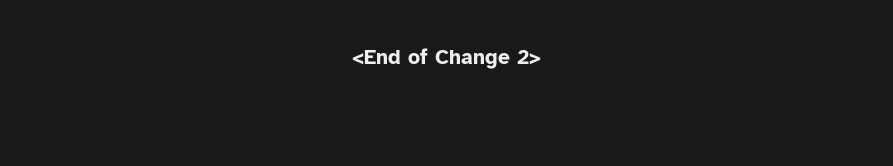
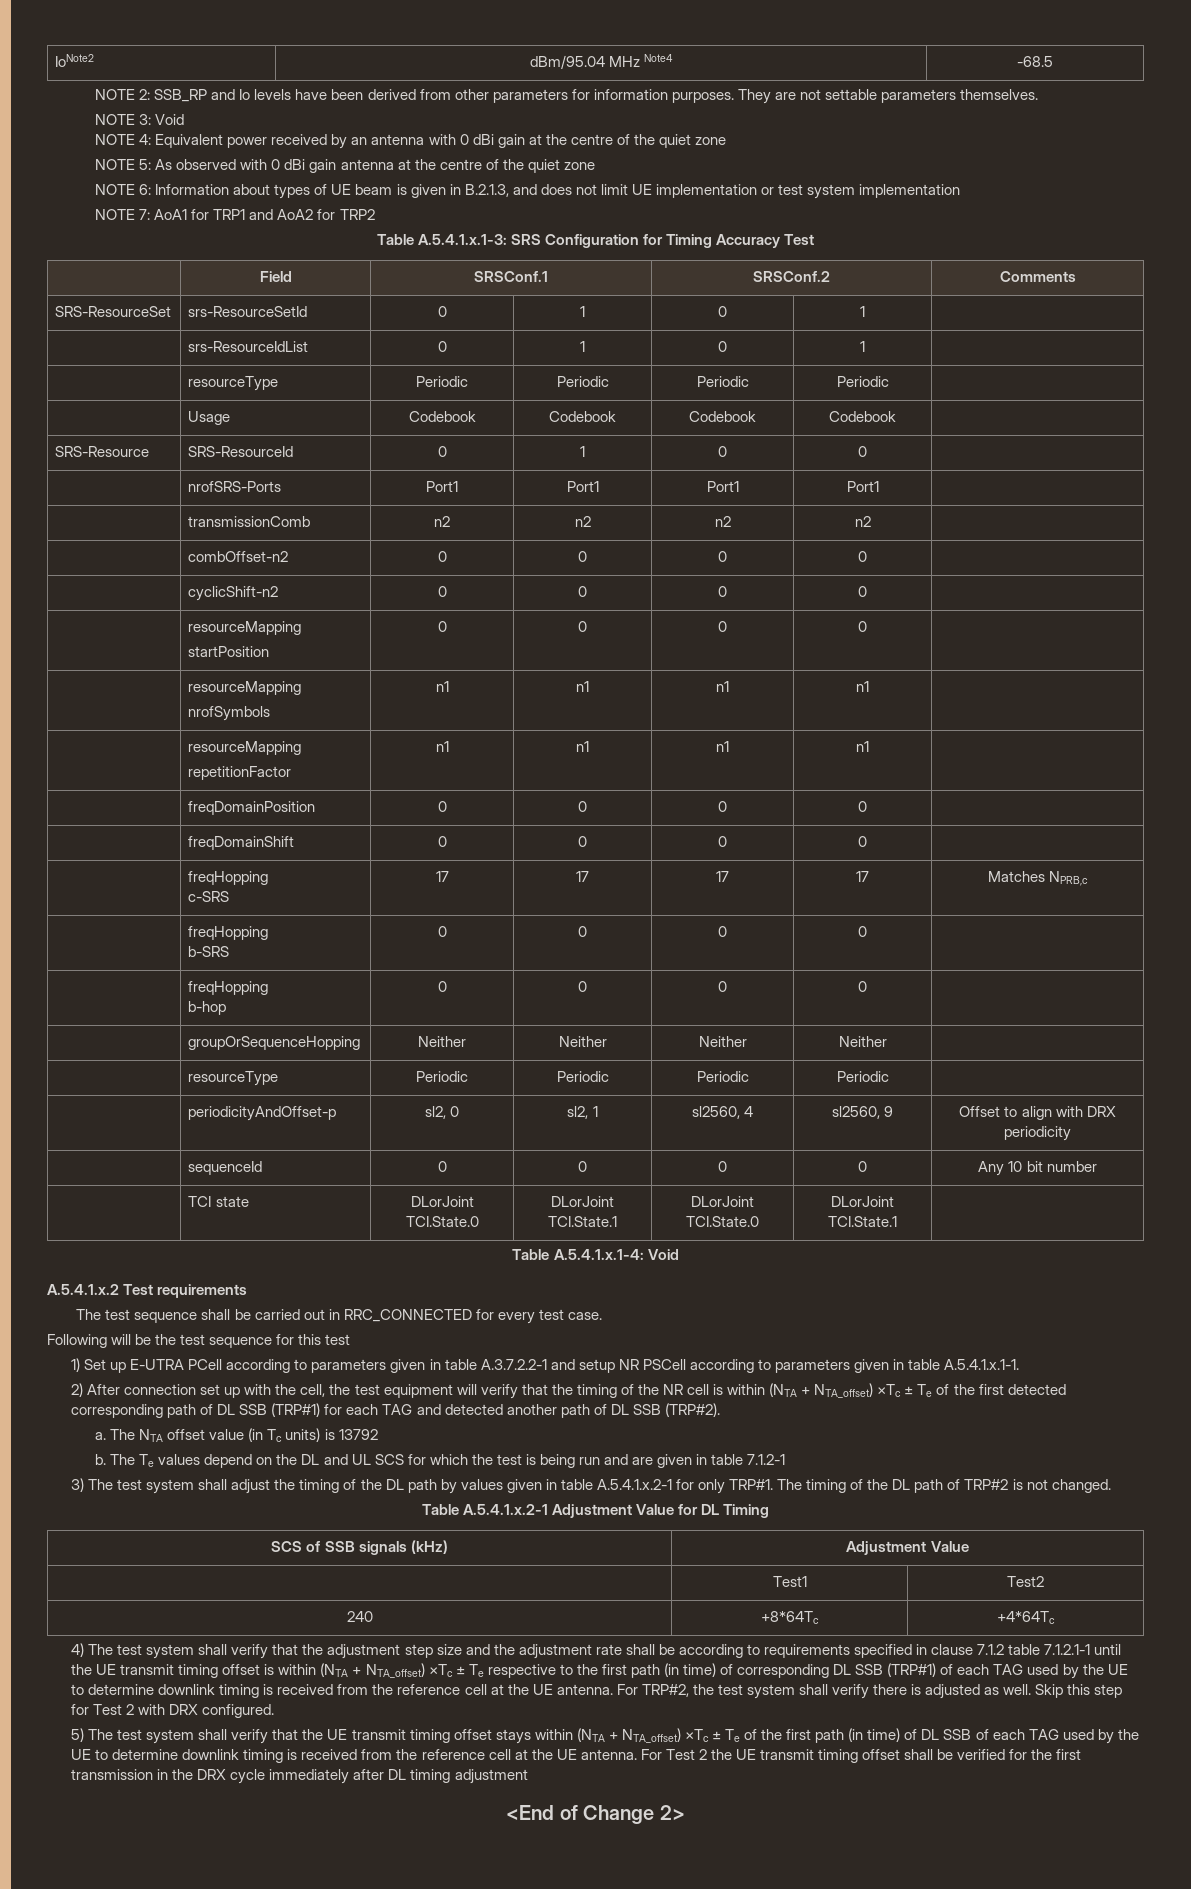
+ IoNote2 | dBm/95.04 MHz Note4 | -68.5
+ NOTE 2: SSB_RP and Io levels have been derived from other parameters for information purposes. They are not settable parameters themselves.
+ NOTE 3: Void
+ NOTE 4: Equivalent power received by an antenna with 0 dBi gain at the centre of the quiet zone
+ NOTE 5: As observed with 0 dBi gain antenna at the centre of the quiet zone
+ NOTE 6: Information about types of UE beam is given in B.2.1.3, and does not limit UE implementation or test system implementation
+ NOTE 7: AoA1 for TRP1 and AoA2 for TRP2
+ Table A.5.4.1.x.1-3: SRS Configuration for Timing Accuracy Test
+ | Field | SRSConf.1 | SRSConf.2 | Comments
+ SRS-ResourceSet | srs-ResourceSetId | 0 | 1 | 0 | 1 |
+ | srs-ResourceIdList | 0 | 1 | 0 | 1 |
+ | resourceType | Periodic | Periodic | Periodic | Periodic |
+ | Usage | Codebook | Codebook | Codebook | Codebook |
+ SRS-Resource | SRS-ResourceId | 0 | 1 | 0 | 0 |
+ | nrofSRS-Ports | Port1 | Port1 | Port1 | Port1 |
+ | transmissionComb | n2 | n2 | n2 | n2 |
+ | combOffset-n2 | 0 | 0 | 0 | 0 |
+ | cyclicShift-n2 | 0 | 0 | 0 | 0 |
+ | resourceMapping
+ startPosition | 0 | 0 | 0 | 0 |
+ | resourceMapping
+ nrofSymbols | n1 | n1 | n1 | n1 |
+ | resourceMapping
+ repetitionFactor | n1 | n1 | n1 | n1 |
+ | freqDomainPosition | 0 | 0 | 0 | 0 |
+ | freqDomainShift | 0 | 0 | 0 | 0 |
+ | freqHopping
+ c-SRS | 17 | 17 | 17 | 17 | Matches NPRB,c
+ | freqHopping
+ b-SRS | 0 | 0 | 0 | 0 |
+ | freqHopping
+ b-hop | 0 | 0 | 0 | 0 |
+ | groupOrSequenceHopping | Neither | Neither | Neither | Neither |
+ | resourceType | Periodic | Periodic | Periodic | Periodic |
+ | periodicityAndOffset-p | sl2, 0 | sl2, 1 | sl2560, 4 | sl2560, 9 | Offset to align with DRX periodicity
+ | sequenceId | 0 | 0 | 0 | 0 | Any 10 bit number
+ | TCI state | DLorJoint TCI.State.0 | DLorJoint TCI.State.1 | DLorJoint TCI.State.0 | DLorJoint TCI.State.1 |
+ Table A.5.4.1.x.1-4: Void
+ A.5.4.1.x.2 Test requirements
+ The test sequence shall be carried out in RRC_CONNECTED for every test case.
+ Following will be the test sequence for this test
+ 1) Set up E-UTRA PCell according to parameters given in table A.3.7.2.2-1 and setup NR PSCell according to parameters given in table A.5.4.1.x.1-1.
+ 2) After connection set up with the cell, the test equipment will verify that the timing of the NR cell is within (NTA + NTA_offset) ×Tc ± Te of the first detected corresponding path of DL SSB (TRP#1) for each TAG and detected another path of DL SSB (TRP#2).
+ a. The NTA offset value (in Tc units) is 13792
+ b. The Te values depend on the DL and UL SCS for which the test is being run and are given in table 7.1.2-1
+ 3) The test system shall adjust the timing of the DL path by values given in table A.5.4.1.x.2-1 for only TRP#1. The timing of the DL path of TRP#2 is not changed.
+ Table A.5.4.1.x.2-1 Adjustment Value for DL Timing
+ SCS of SSB signals (kHz) | Adjustment Value
+ | Test1 | Test2
+ 240 | +8*64Tc | +4*64Tc
+ 4) The test system shall verify that the adjustment step size and the adjustment rate shall be according to requirements specified in clause 7.1.2 table 7.1.2.1-1 until the UE transmit timing offset is within (NTA + NTA_offset) ×Tc ± Te respective to the first path (in time) of corresponding DL SSB (TRP#1) of each TAG used by the UE to determine downlink timing is received from the reference cell at the UE antenna. For TRP#2, the test system shall verify there is adjusted as well. Skip this step for Test 2 with DRX configured.
+ 5) The test system shall verify that the UE transmit timing offset stays within (NTA + NTA_offset) ×Tc ± Te of the first path (in time) of DL SSB of each TAG used by the UE to determine downlink timing is received from the reference cell at the UE antenna. For Test 2 the UE transmit timing offset shall be verified for the first transmission in the DRX cycle immediately after DL timing adjustment

